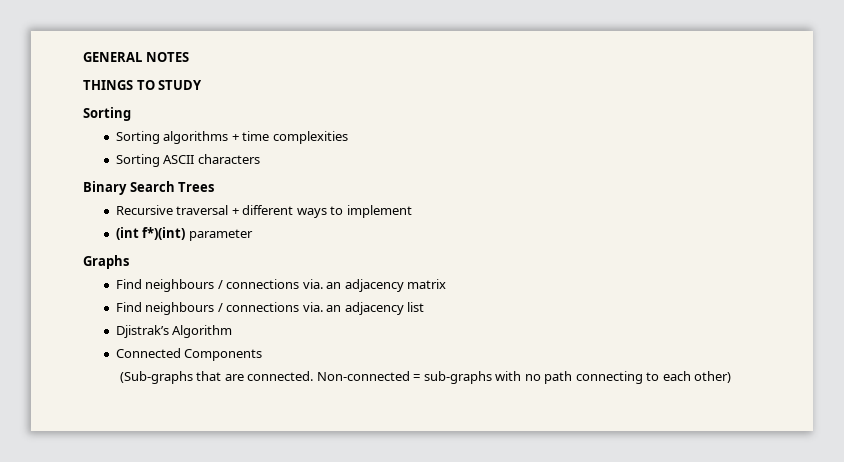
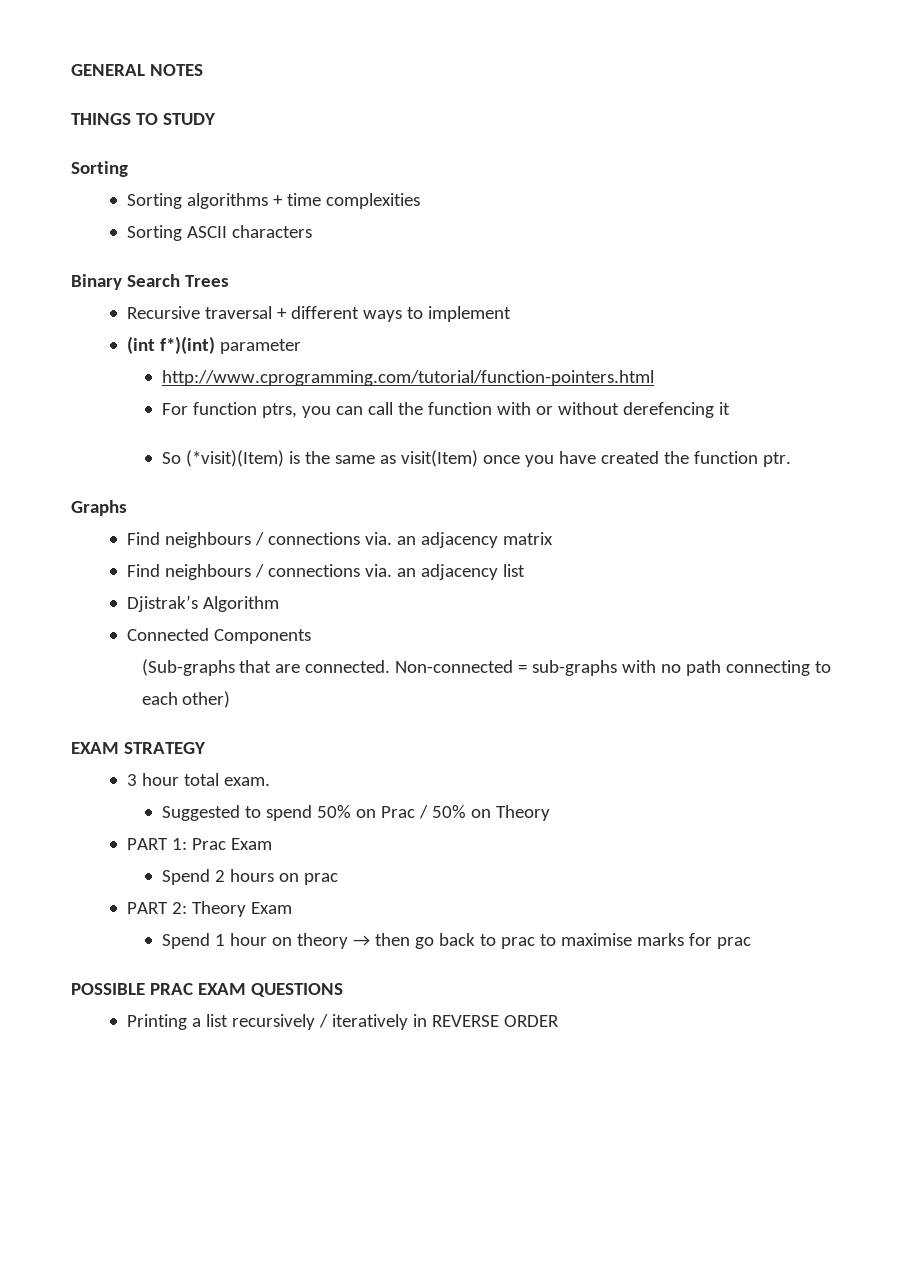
+ http://www.cprogramming.com/tutorial/function-pointers.html
+ For function ptrs, you can call the function with or without derefencing it
+ So (*visit)(Item) is the same as visit(Item) once you have created the function ptr.
+ EXAM STRATEGY
+ 3 hour total exam.
+ Suggested to spend 50% on Prac / 50% on Theory
+ PART 1: Prac Exam
+ Spend 2 hours on prac
+ PART 2: Theory Exam
+ Spend 1 hour on theory → then go back to prac to maximise marks for prac
+ POSSIBLE PRAC EXAM QUESTIONS
+ Printing a list recursively / iteratively in REVERSE ORDER

